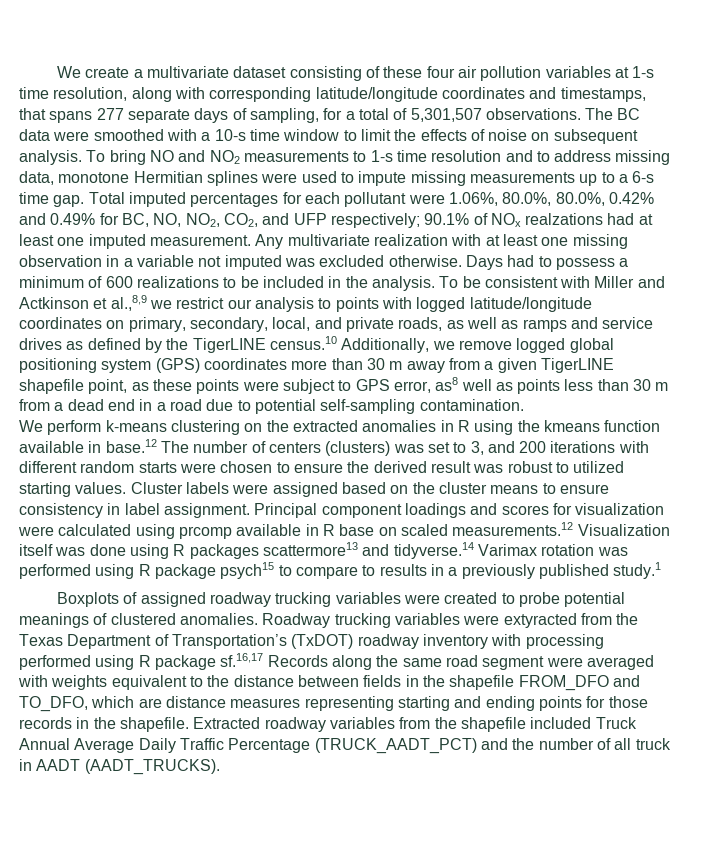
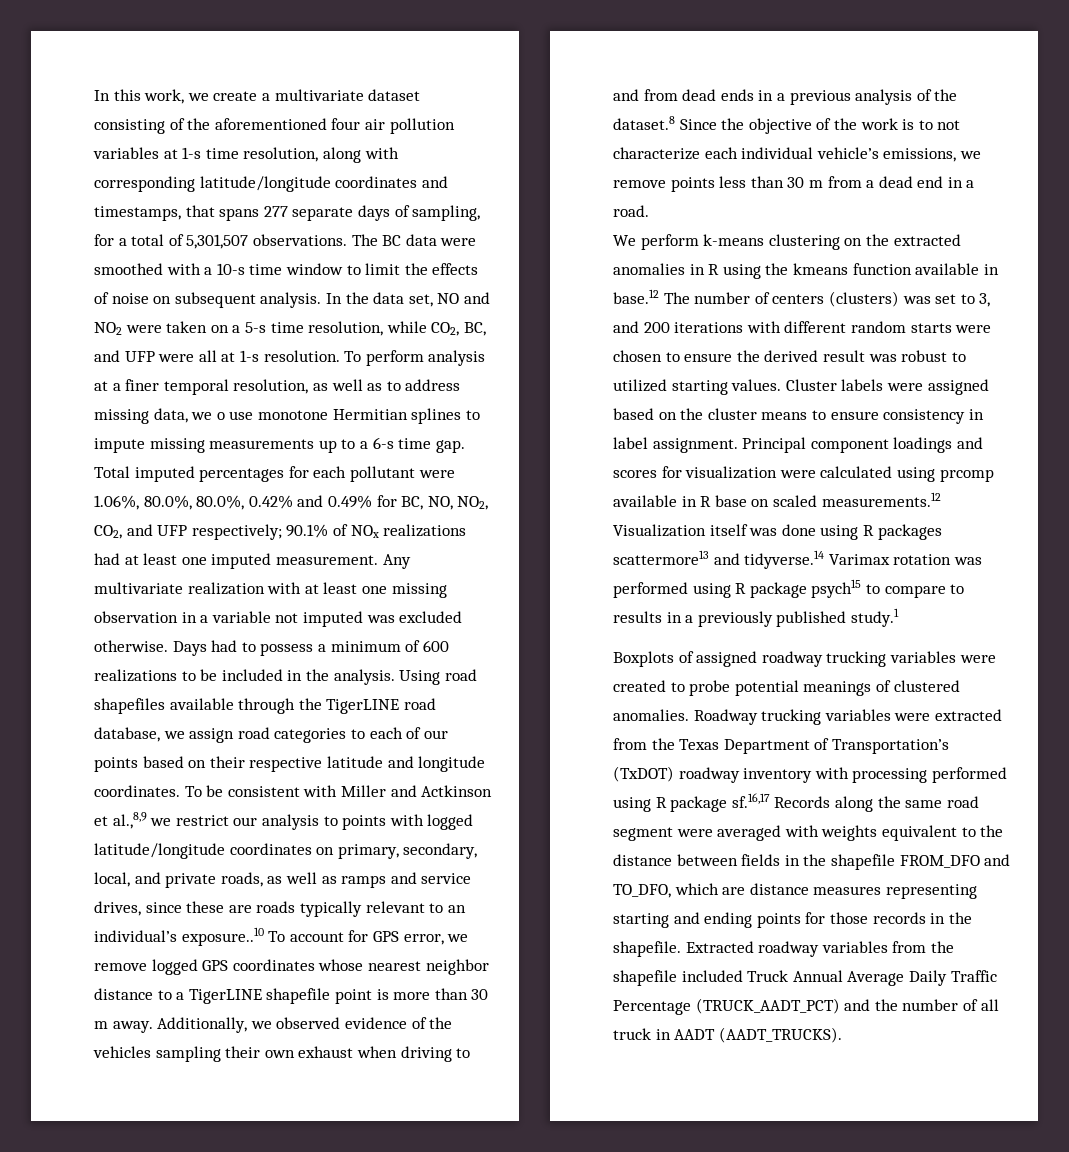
- We create a multivariate dataset consisting of these four air pollution variables at 1-s time resolution, along with corresponding latitude/longitude coordinates and timestamps, that spans 277 separate days of sampling, for a total of 5,301,507 observations.
+ In this work, we create a multivariate dataset consisting of the aforementioned four air pollution variables at 1-s time resolution, along with corresponding latitude/longitude coordinates and timestamps, that spans 277 separate days of sampling, for a total of 5,301,507 observations.
- To bring NO and NO2 measurements to 1-s time resolution and to address missing data, monotone Hermitian splines were used to impute missing measurements up to a 6-s time gap.
+ In the data set, NO and NO2 were taken on a 5-s time resolution, while CO2, BC, and UFP were all at 1-s resolution. To perform analysis at a finer temporal resolution, as well as to address missing data, we o use monotone Hermitian splines to impute missing measurements up to a 6-s time gap.
- Total imputed percentages for each pollutant were 1.06%, 80.0%, 80.0%, 0.42% and 0.49% for BC, NO, NO2, CO2, and UFP respectively; 90.1% of NOx realzations had at least one imputed measurement.
+ Total imputed percentages for each pollutant were 1.06%, 80.0%, 80.0%, 0.42% and 0.49% for BC, NO, NO2, CO2, and UFP respectively; 90.1% of NOx realizations had at least one imputed measurement.
+ Using road shapefiles available through the TigerLINE road database, we assign road categories to each of our points based on their respective latitude and longitude coordinates.
- To be consistent with Miller and Actkinson et al.,8,9 we restrict our analysis to points with logged latitude/longitude coordinates on primary, secondary, local, and private roads, as well as ramps and service drives as defined by the TigerLINE census.10 Additionally, we remove logged global positioning system (GPS) coordinates more than 30 m away from a given TigerLINE shapefile point, as these points were subject to GPS error, as8 well as points less than 30 m from a dead end in a road due to potential self-sampling contamination.
+ To be consistent with Miller and Actkinson et al.,8,9 we restrict our analysis to points with logged latitude/longitude coordinates on primary, secondary, local, and private roads, as well as ramps and service drives, since these are roads typically relevant to an individual’s exposure..10 To account for GPS error, we remove logged GPS coordinates whose nearest neighbor distance to a TigerLINE shapefile point is more than 30 m away. Additionally, we observed evidence of the vehicles sampling their own exhaust when driving to and from dead ends in a previous analysis of the dataset.8 Since the objective of the work is to not characterize each individual vehicle’s emissions, we remove points less than 30 m from a dead end in a road.
- Roadway trucking variables were extyracted from the Texas Department of Transportation’s (TxDOT) roadway inventory with processing performed using R package sf.16,17 Records along the same road segment were averaged with weights equivalent to the distance between fields in the shapefile FROM_DFO and TO_DFO, which are distance measures representing starting and ending points for those records in the shapefile.
+ Roadway trucking variables were extracted from the Texas Department of Transportation’s (TxDOT) roadway inventory with processing performed using R package sf.16,17 Records along the same road segment were averaged with weights equivalent to the distance between fields in the shapefile FROM_DFO and TO_DFO, which are distance measures representing starting and ending points for those records in the shapefile.

